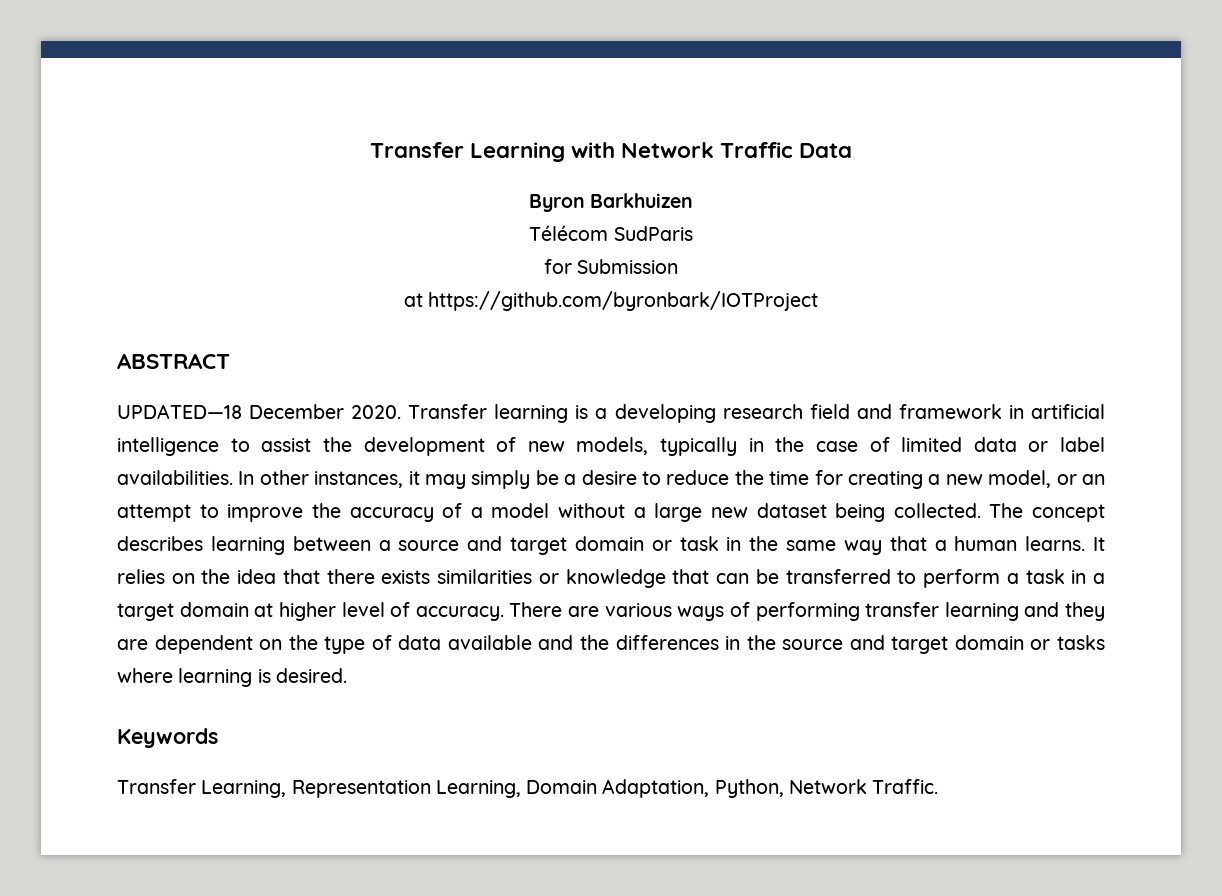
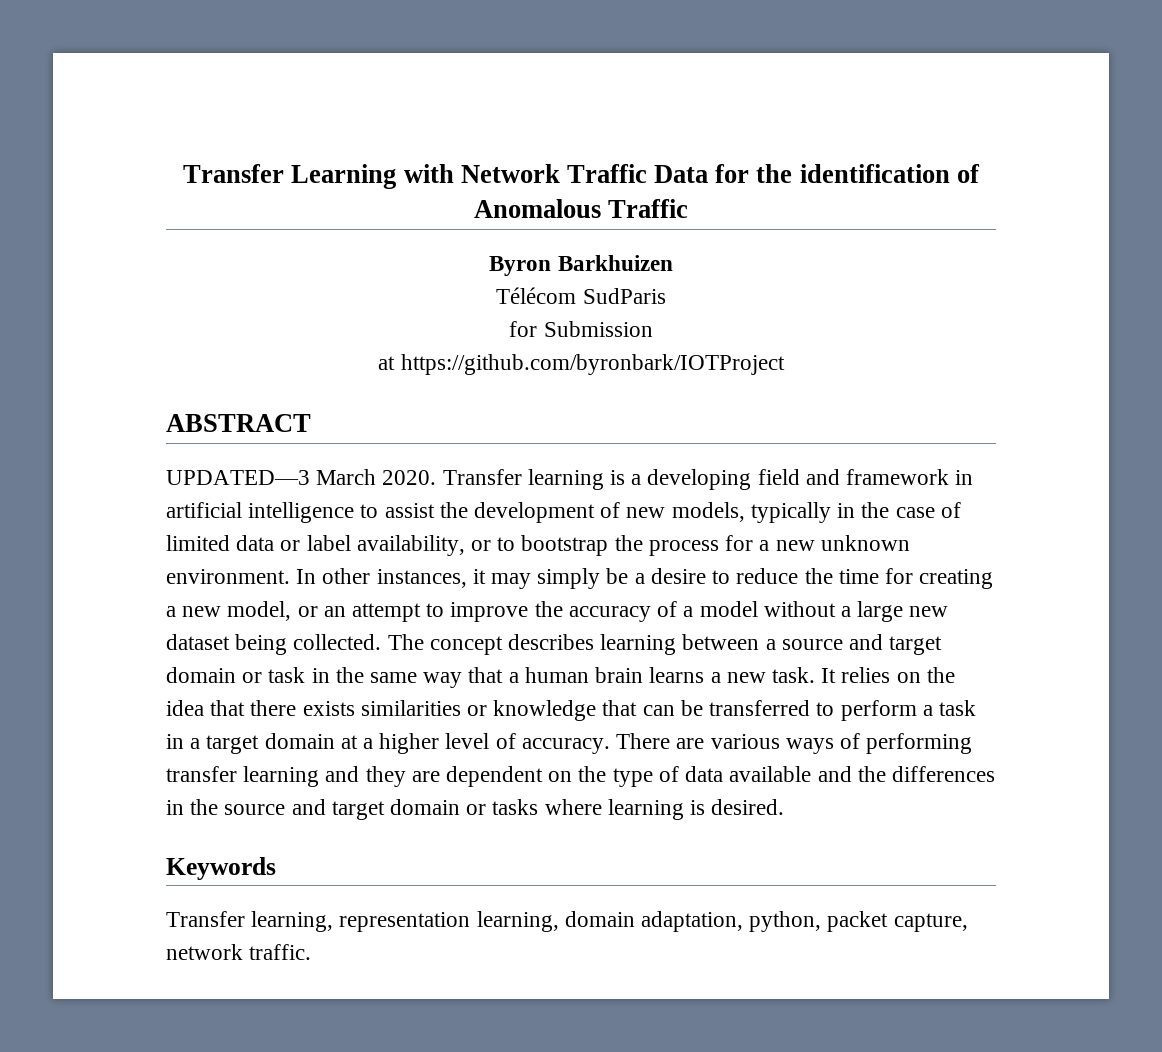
- Transfer Learning with Network Traffic Data
+ Transfer Learning with Network Traffic Data for the identification of Anomalous Traffic
- UPDATED—18 December 2020.
+ UPDATED—3 March 2020.
- Transfer learning is a developing research field and framework in artificial intelligence to assist the development of new models, typically in the case of limited data or label availabilities.
+ Transfer learning is a developing field and framework in artificial intelligence to assist the development of new models, typically in the case of limited data or label availability, or to bootstrap the process for a new unknown environment.
- The concept describes learning between a source and target domain or task in the same way that a human learns.
+ The concept describes learning between a source and target domain or task in the same way that a human brain learns a new task.
- It relies on the idea that there exists similarities or knowledge that can be transferred to perform a task in a target domain at higher level of accuracy.
+ It relies on the idea that there exists similarities or knowledge that can be transferred to perform a task in a target domain at a higher level of accuracy.
- Transfer Learning, Representation Learning, Domain Adaptation, Python, Network Traffic.
+ Transfer learning, representation learning, domain adaptation, python, packet capture, network traffic.

